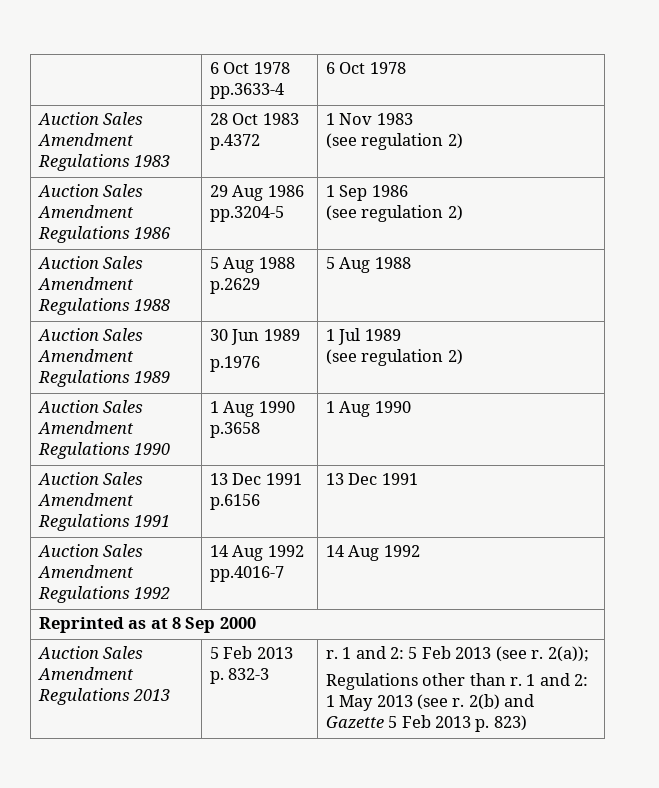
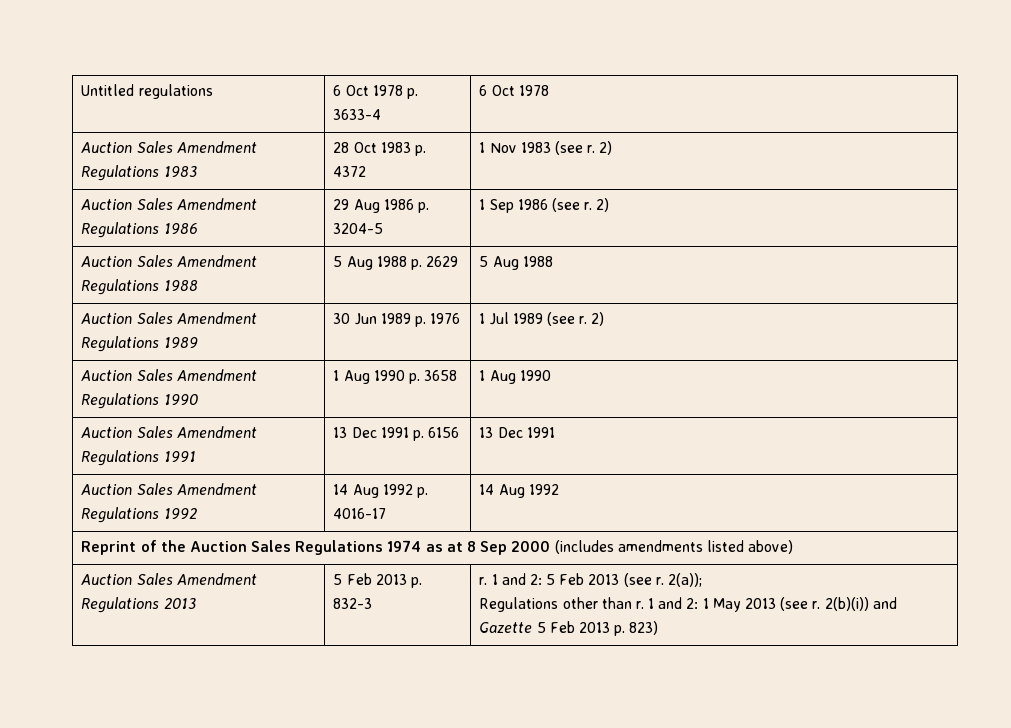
- | 6 Oct 1978 pp.3633-4 | 6 Oct 1978
+ Untitled regulations | 6 Oct 1978 p. 3633-4 | 6 Oct 1978
- Auction Sales Amendment Regulations 1983 | 28 Oct 1983 p.4372 | 1 Nov 1983
- (see regulation 2)
+ Auction Sales Amendment Regulations 1983 | 28 Oct 1983 p. 4372 | 1 Nov 1983 (see r. 2)
- Auction Sales Amendment Regulations 1986 | 29 Aug 1986 pp.3204-5 | 1 Sep 1986
- (see regulation 2)
+ Auction Sales Amendment Regulations 1986 | 29 Aug 1986 p. 3204-5 | 1 Sep 1986 (see r. 2)
- Auction Sales Amendment Regulations 1988 | 5 Aug 1988 p.2629 | 5 Aug 1988
+ Auction Sales Amendment Regulations 1988 | 5 Aug 1988 p. 2629 | 5 Aug 1988
- Auction Sales Amendment Regulations 1989 | 30 Jun 1989
- p.1976 | 1 Jul 1989
- (see regulation 2)
+ Auction Sales Amendment Regulations 1989 | 30 Jun 1989 p. 1976 | 1 Jul 1989 (see r. 2)
- Auction Sales Amendment Regulations 1990 | 1 Aug 1990 p.3658 | 1 Aug 1990
+ Auction Sales Amendment Regulations 1990 | 1 Aug 1990 p. 3658 | 1 Aug 1990
- Auction Sales Amendment Regulations 1991 | 13 Dec 1991 p.6156 | 13 Dec 1991
+ Auction Sales Amendment Regulations 1991 | 13 Dec 1991 p. 6156 | 13 Dec 1991
- Auction Sales Amendment Regulations 1992 | 14 Aug 1992 pp.4016-7 | 14 Aug 1992
+ Auction Sales Amendment Regulations 1992 | 14 Aug 1992 p. 4016-17 | 14 Aug 1992
- Reprinted as at 8 Sep 2000
+ Reprint of the Auction Sales Regulations 1974 as at 8 Sep 2000 (includes amendments listed above)
  Auction Sales Amendment Regulations 2013 | 5 Feb 2013 p. 832-3 | r. 1 and 2: 5 Feb 2013 (see r. 2(a));
- Regulations other than r. 1 and 2: 1 May 2013 (see r. 2(b) and Gazette 5 Feb 2013 p. 823)
+ Regulations other than r. 1 and 2: 1 May 2013 (see r. 2(b)(i)) and Gazette 5 Feb 2013 p. 823)

